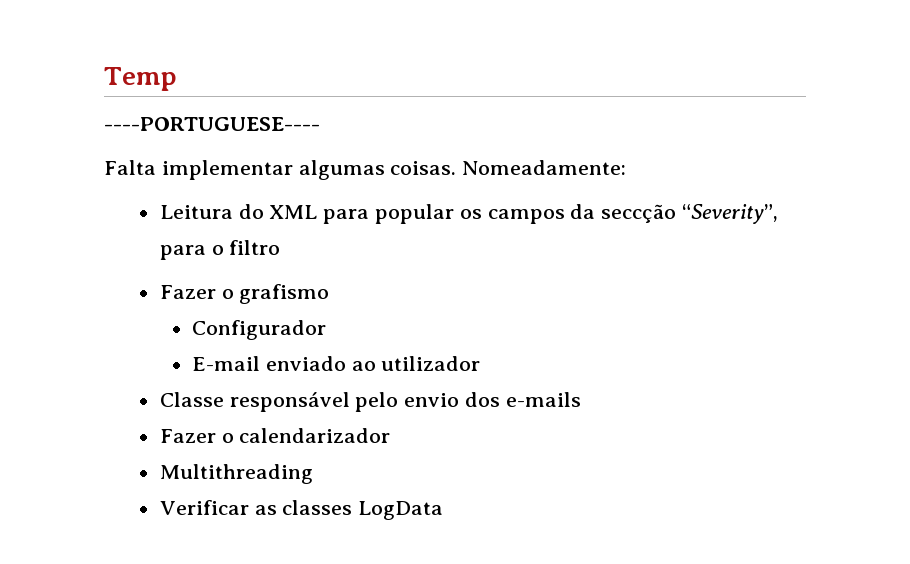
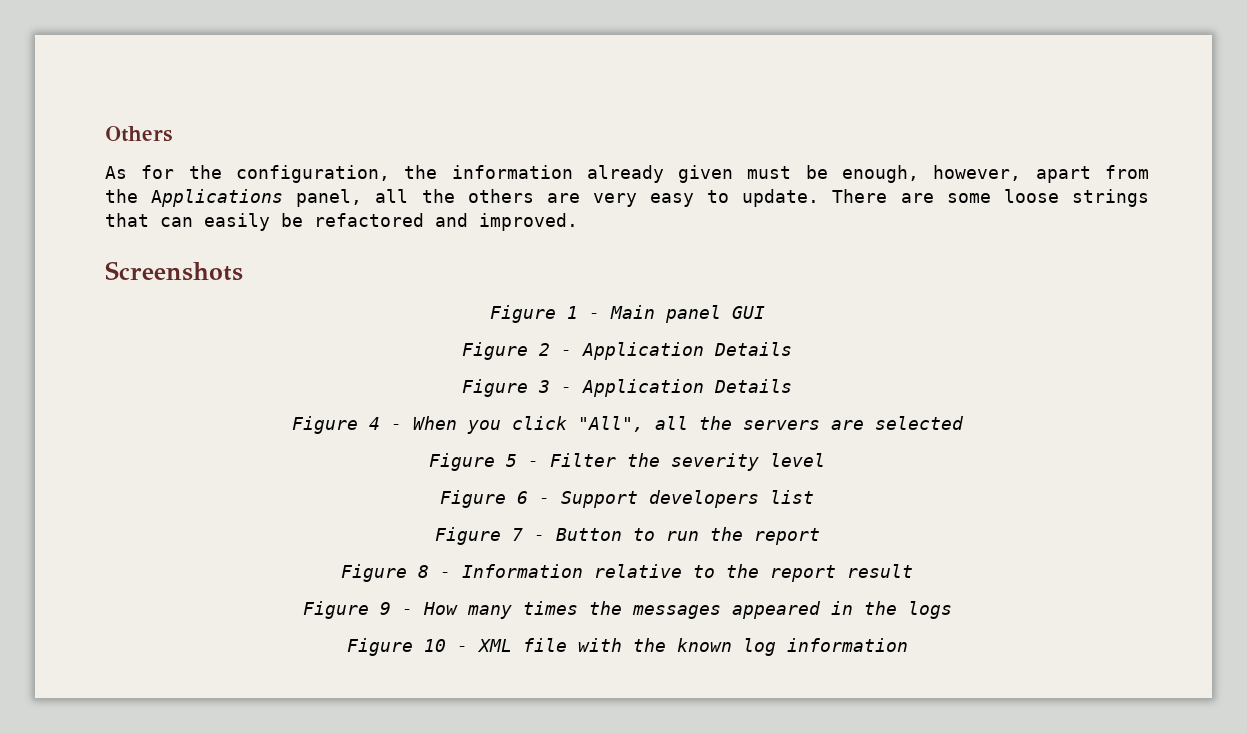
- Temp
- ----PORTUGUESE----
- Falta implementar algumas coisas. Nomeadamente:
- Leitura do XML para popular os campos da seccção “Severity”, para o filtro
- Fazer o grafismo
- Configurador
- E-mail enviado ao utilizador
- Classe responsável pelo envio dos e-mails
- Fazer o calendarizador
- Multithreading
- Verificar as classes LogData
+ Others
+ As for the configuration, the information already given must be enough, however, apart from the Applications panel, all the others are very easy to update. There are some loose strings that can easily be refactored and improved.
+ Screenshots
+ Figure 1 - Main panel GUI
+ Figure 2 - Application Details
+ Figure 3 - Application Details
+ Figure 4 - When you click "All", all the servers are selected
+ Figure 5 - Filter the severity level
+ Figure 6 - Support developers list
+ Figure 7 - Button to run the report
+ Figure 8 - Information relative to the report result
+ Figure 9 - How many times the messages appeared in the logs
+ Figure 10 - XML file with the known log information

